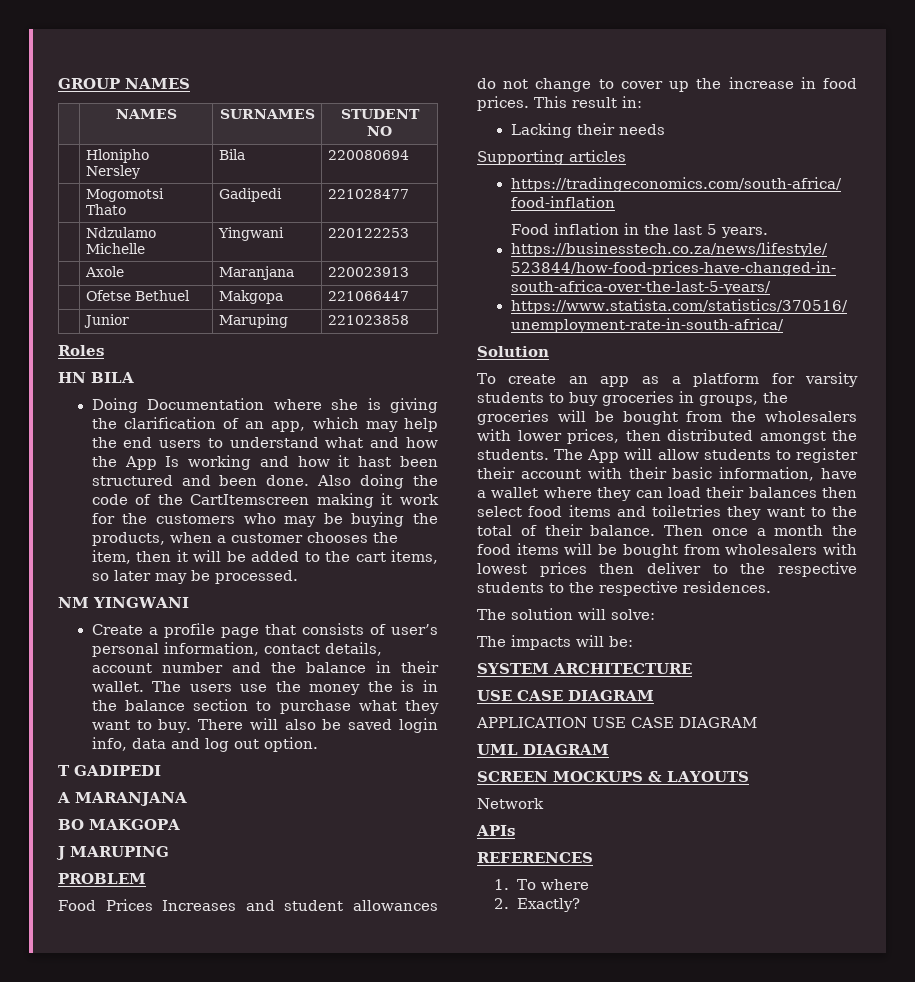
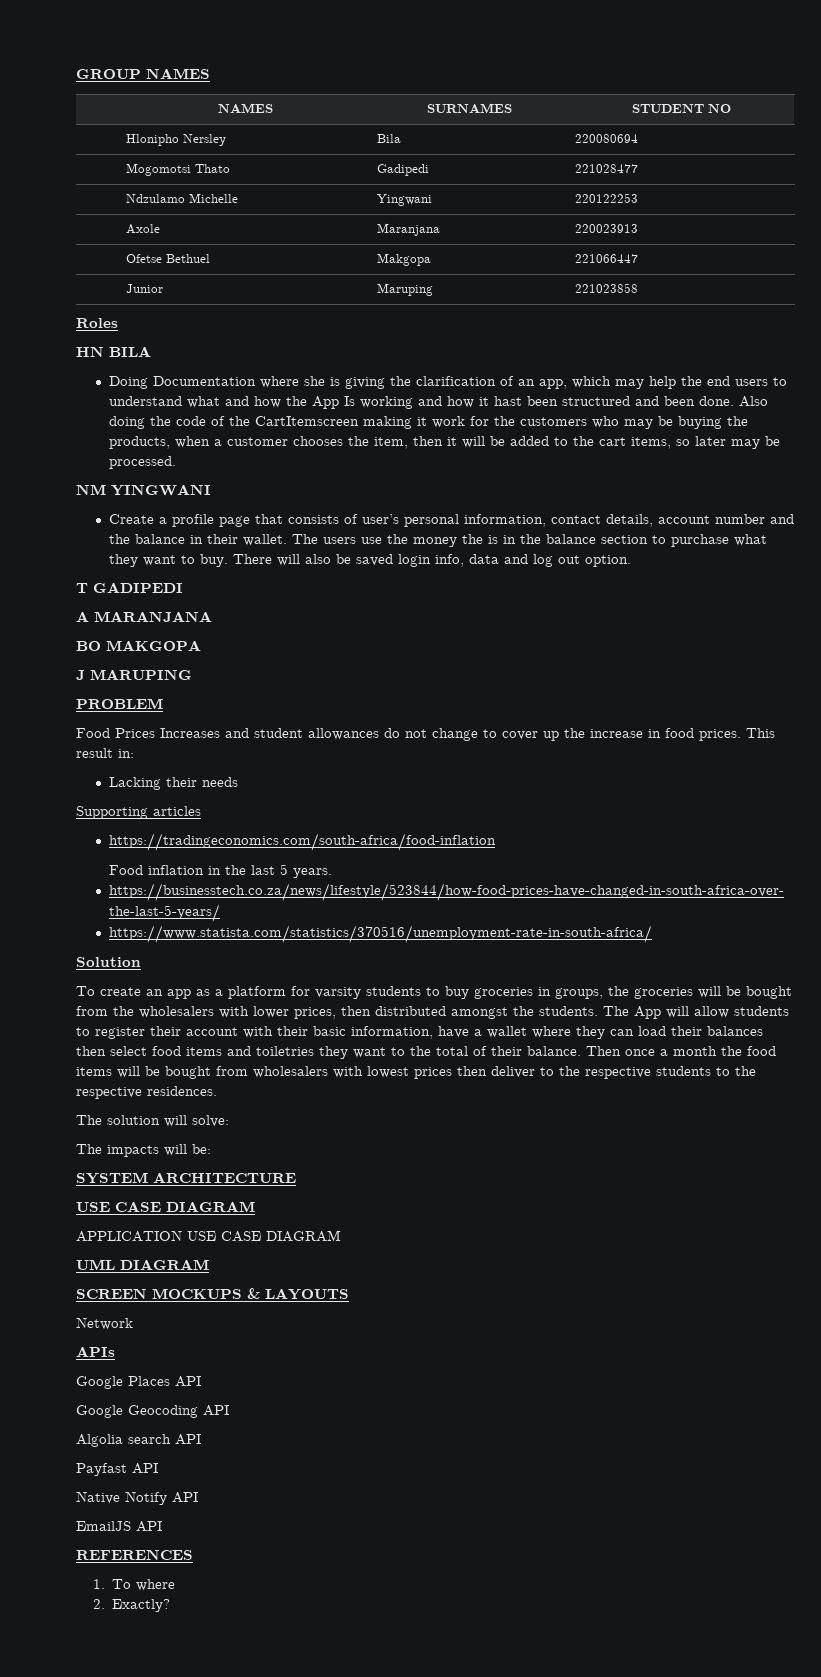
+ Google Places API
+ Google Geocoding API
+ Algolia search API
+ Payfast API
+ Native Notify API
+ EmailJS API

